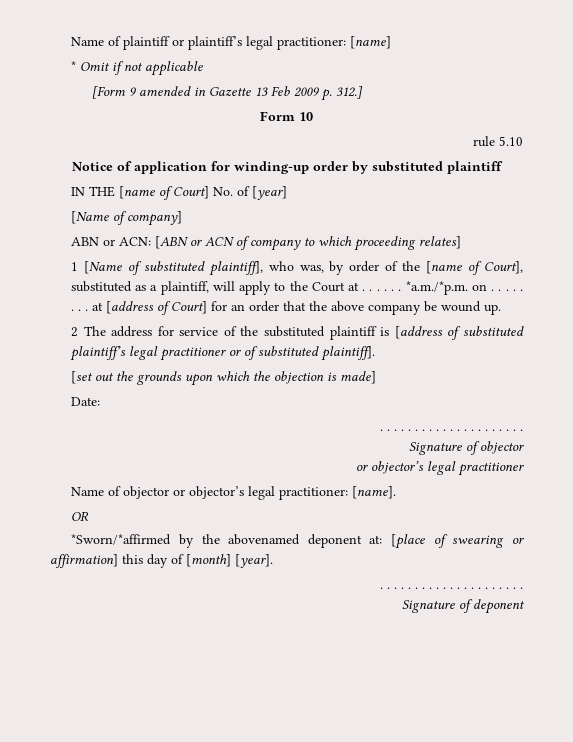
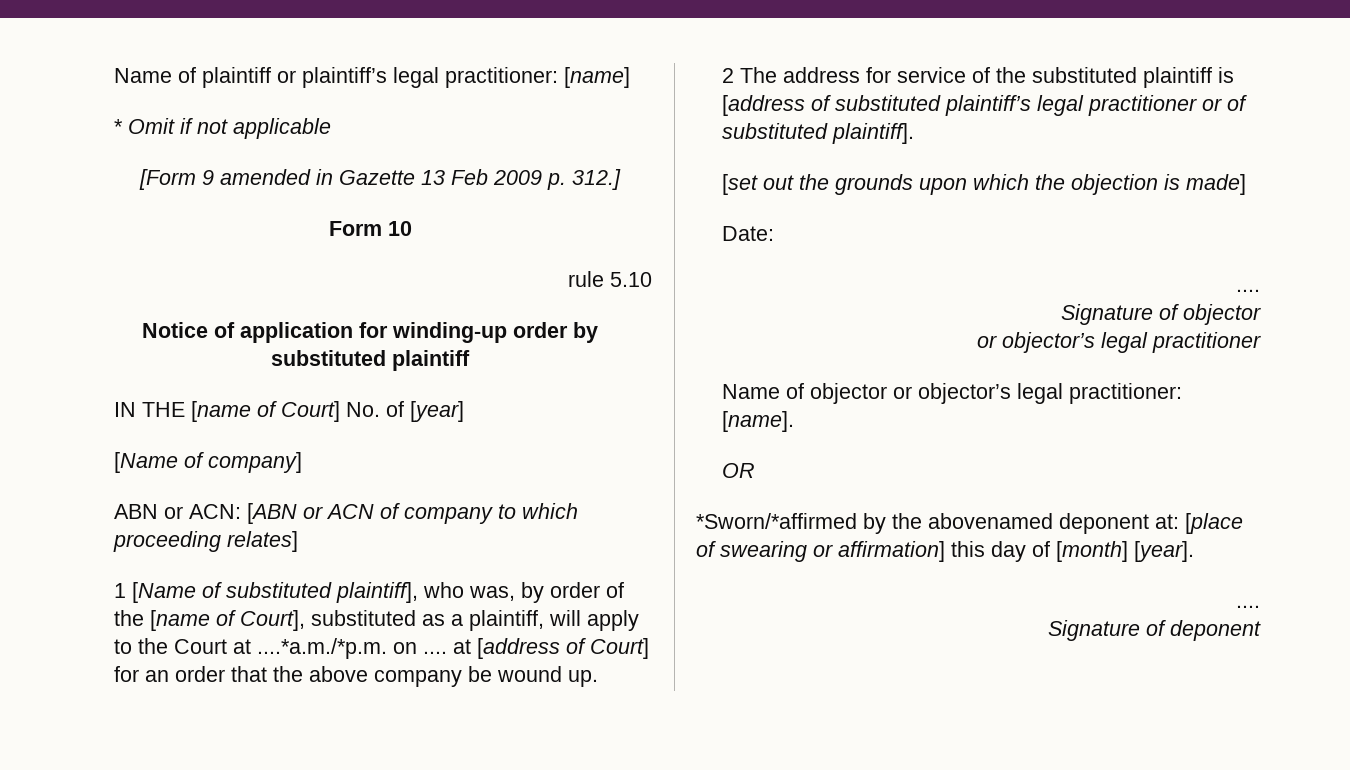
- 1 [Name of substituted plaintiff], who was, by order of the [name of Court], substituted as a plaintiff, will apply to the Court at . . . . . . *a.m./*p.m. on . . . . . . . . at [address of Court] for an order that the above company be wound up.
+ 1 [Name of substituted plaintiff], who was, by order of the [name of Court], substituted as a plaintiff, will apply to the Court at ....*a.m./*p.m. on .... at [address of Court] for an order that the above company be wound up.
  Date:
- . . . . . . . . . . . . . . . . . . . . .
+ ....
  *Sworn/*affirmed by the abovenamed deponent at: [place of swearing or affirmation] this day of [month] [year].
- . . . . . . . . . . . . . . . . . . . . .
+ ....

